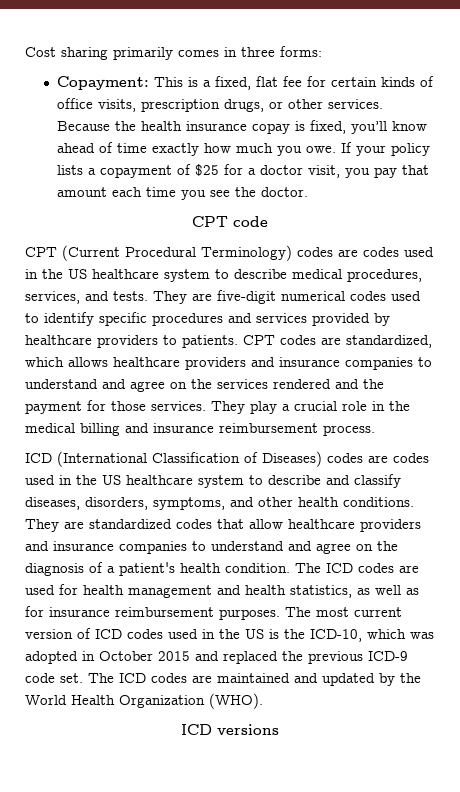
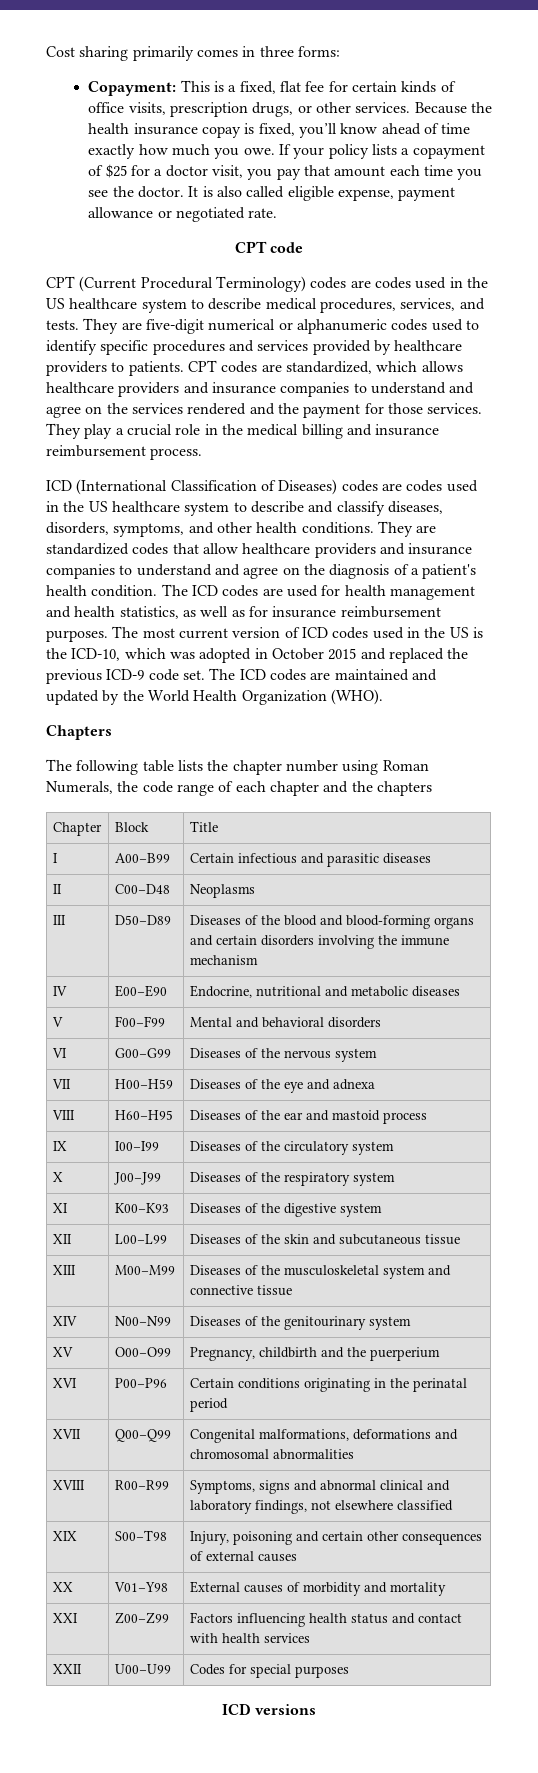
+ It is also called eligible expense, payment allowance or negotiated rate.
- They are five-digit numerical codes used to identify specific procedures and services provided by healthcare providers to patients.
+ They are five-digit numerical or alphanumeric codes used to identify specific procedures and services provided by healthcare providers to patients.
+ Chapters
+ The following table lists the chapter number using Roman Numerals, the code range of each chapter and the chapters
+ Chapter | Block | Title
+ I | A00–B99 | Certain infectious and parasitic diseases
+ II | C00–D48 | Neoplasms
+ III | D50–D89 | Diseases of the blood and blood-forming organs and certain disorders involving the immune mechanism
+ IV | E00–E90 | Endocrine, nutritional and metabolic diseases
+ V | F00–F99 | Mental and behavioral disorders
+ VI | G00–G99 | Diseases of the nervous system
+ VII | H00–H59 | Diseases of the eye and adnexa
+ VIII | H60–H95 | Diseases of the ear and mastoid process
+ IX | I00–I99 | Diseases of the circulatory system
+ X | J00–J99 | Diseases of the respiratory system
+ XI | K00–K93 | Diseases of the digestive system
+ XII | L00–L99 | Diseases of the skin and subcutaneous tissue
+ XIII | M00–M99 | Diseases of the musculoskeletal system and connective tissue
+ XIV | N00–N99 | Diseases of the genitourinary system
+ XV | O00–O99 | Pregnancy, childbirth and the puerperium
+ XVI | P00–P96 | Certain conditions originating in the perinatal period
+ XVII | Q00–Q99 | Congenital malformations, deformations and chromosomal abnormalities
+ XVIII | R00–R99 | Symptoms, signs and abnormal clinical and laboratory findings, not elsewhere classified
+ XIX | S00–T98 | Injury, poisoning and certain other consequences of external causes
+ XX | V01–Y98 | External causes of morbidity and mortality
+ XXI | Z00–Z99 | Factors influencing health status and contact with health services
+ XXII | U00–U99 | Codes for special purposes

